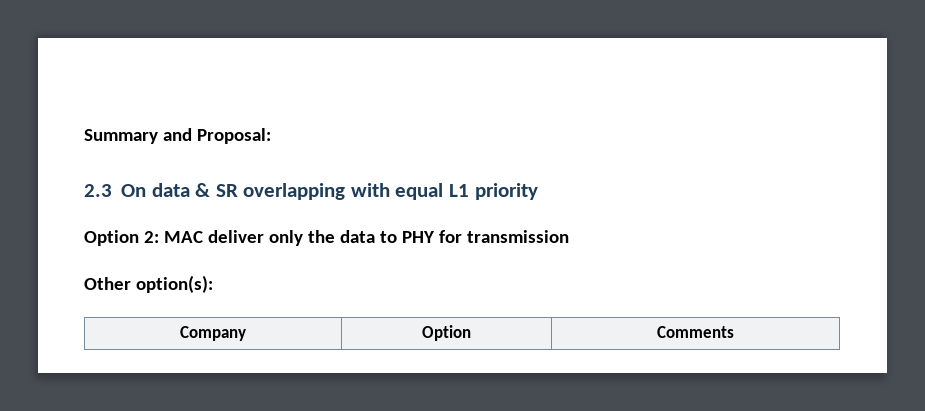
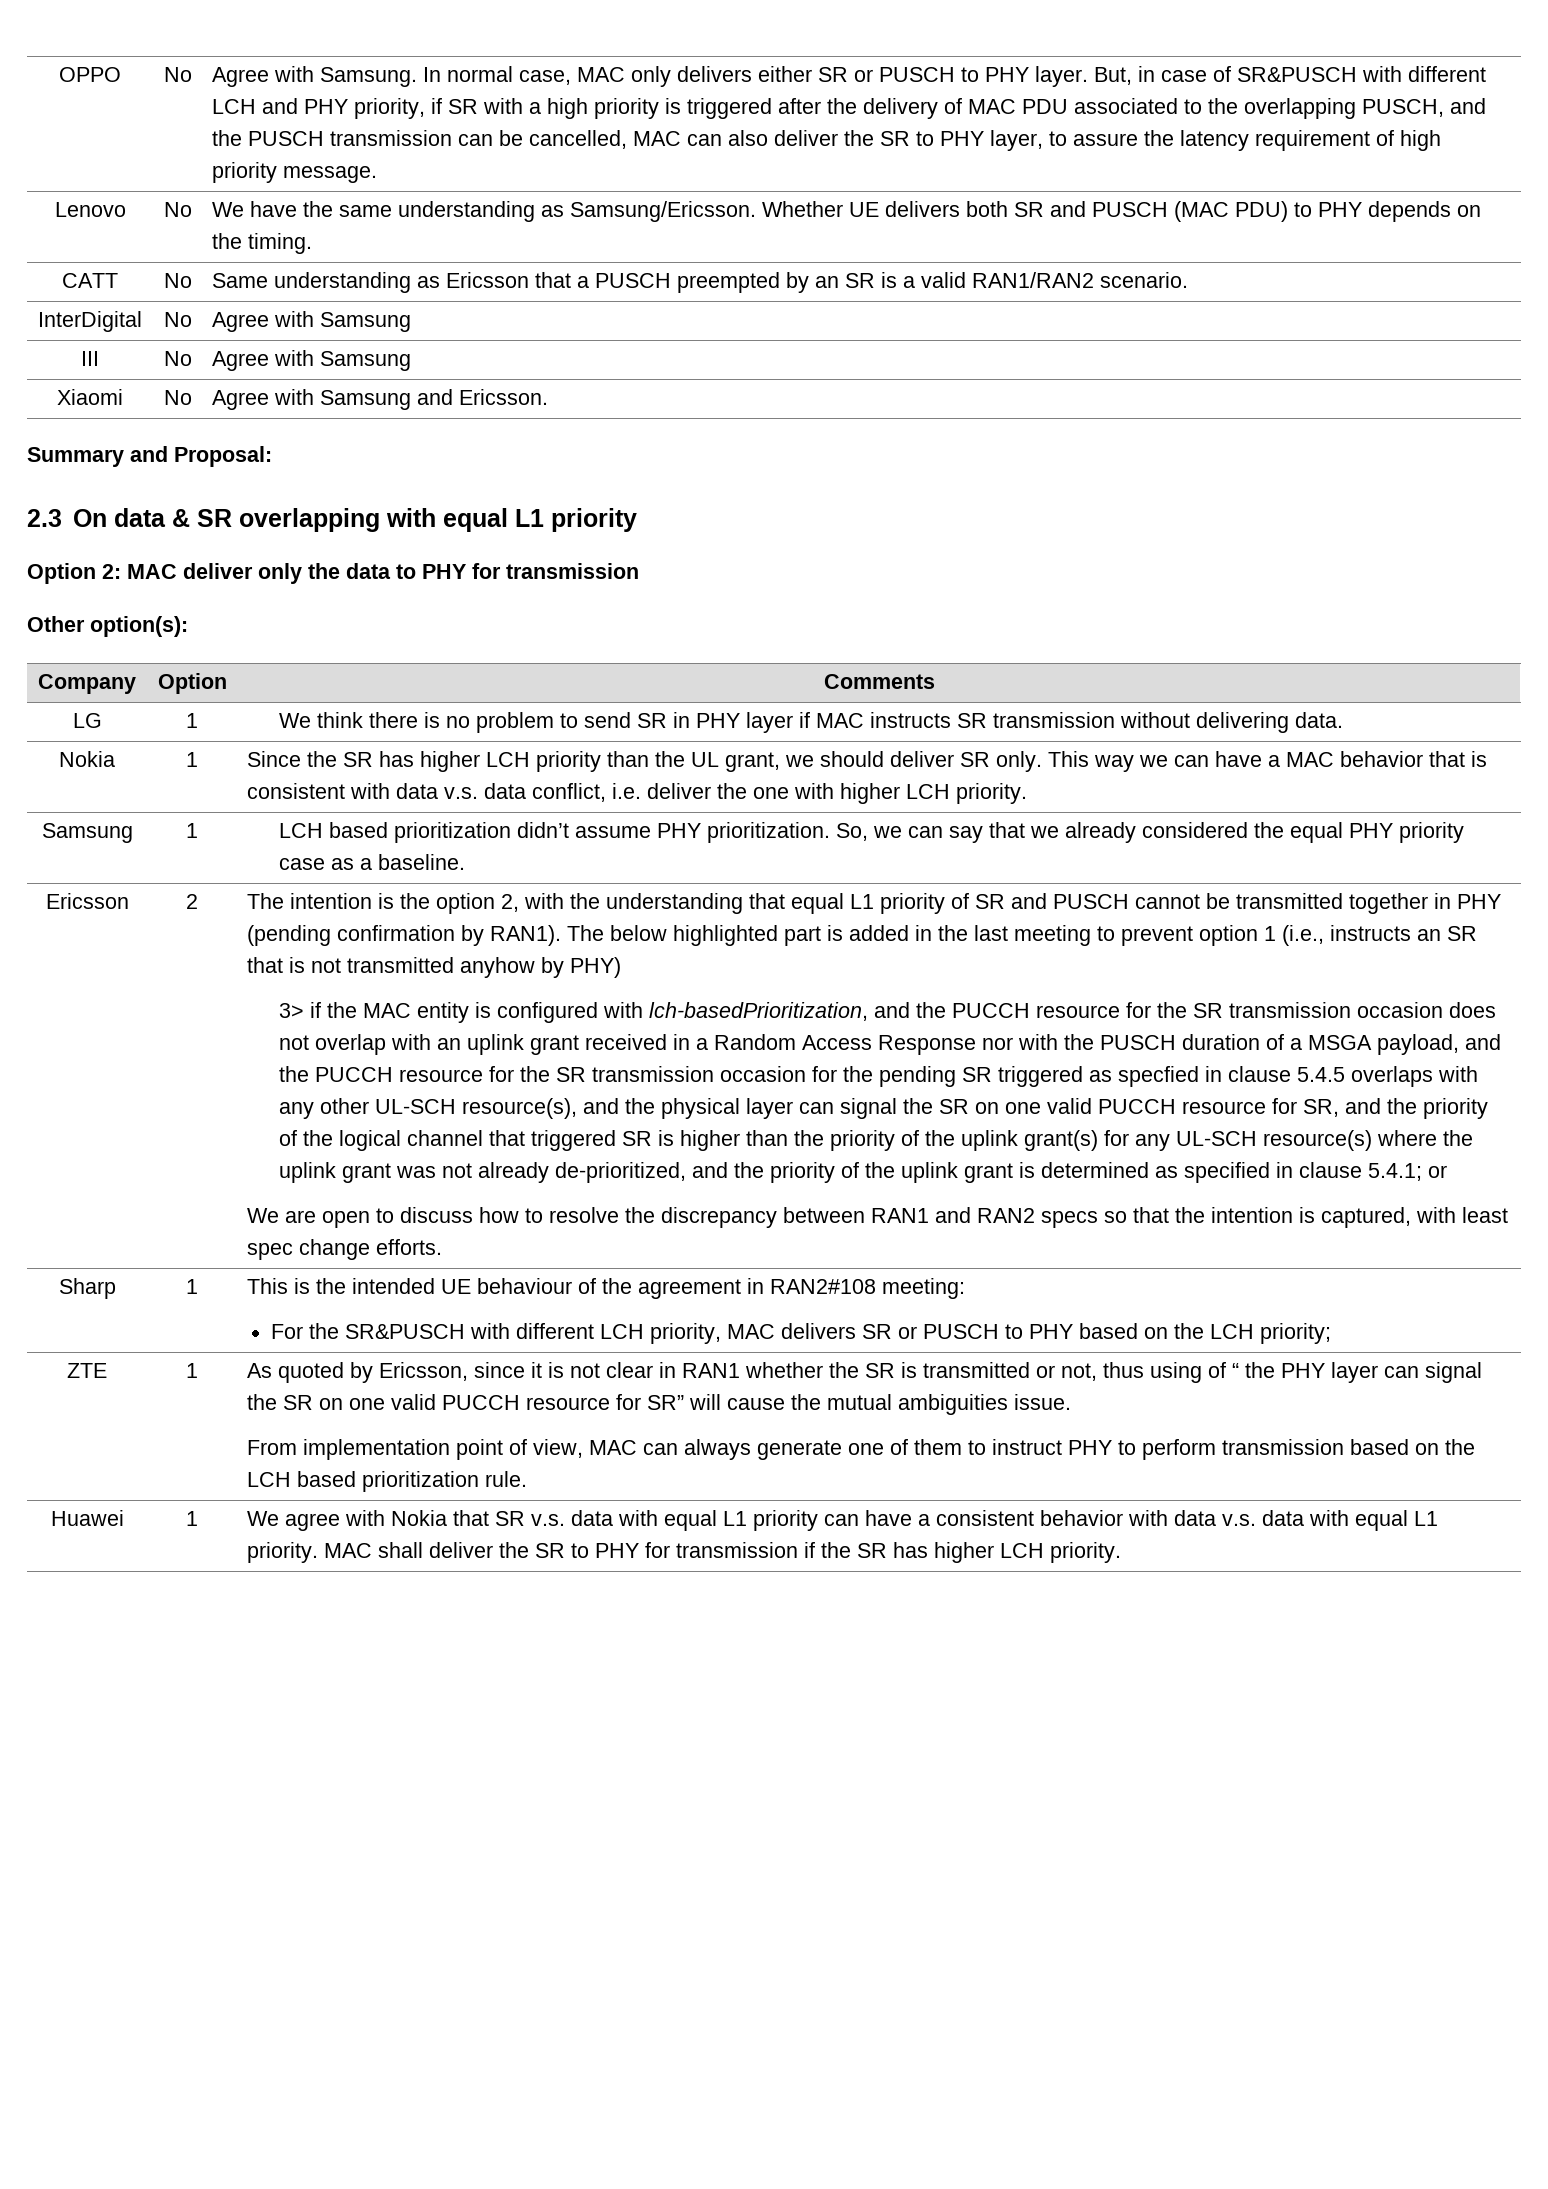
+ OPPO | No | Agree with Samsung. In normal case, MAC only delivers either SR or PUSCH to PHY layer. But, in case of SR&PUSCH with different LCH and PHY priority, if SR with a high priority is triggered after the delivery of MAC PDU associated to the overlapping PUSCH, and the PUSCH transmission can be cancelled, MAC can also deliver the SR to PHY layer, to assure the latency requirement of high priority message.
+ Lenovo | No | We have the same understanding as Samsung/Ericsson. Whether UE delivers both SR and PUSCH (MAC PDU) to PHY depends on the timing.
+ CATT | No | Same understanding as Ericsson that a PUSCH preempted by an SR is a valid RAN1/RAN2 scenario.
+ InterDigital | No | Agree with Samsung
+ III | No | Agree with Samsung
+ Xiaomi | No | Agree with Samsung and Ericsson.
+ LG | 1 | We think there is no problem to send SR in PHY layer if MAC instructs SR transmission without delivering data.
+ Nokia | 1 | Since the SR has higher LCH priority than the UL grant, we should deliver SR only. This way we can have a MAC behavior that is consistent with data v.s. data conflict, i.e. deliver the one with higher LCH priority.
+ Samsung | 1 | LCH based prioritization didn’t assume PHY prioritization. So, we can say that we already considered the equal PHY priority case as a baseline.
+ Ericsson | 2 | The intention is the option 2, with the understanding that equal L1 priority of SR and PUSCH cannot be transmitted together in PHY (pending confirmation by RAN1). The below highlighted part is added in the last meeting to prevent option 1 (i.e., instructs an SR that is not transmitted anyhow by PHY)
+ 3> if the MAC entity is configured with lch-basedPrioritization, and the PUCCH resource for the SR transmission occasion does not overlap with an uplink grant received in a Random Access Response nor with the PUSCH duration of a MSGA payload, and the PUCCH resource for the SR transmission occasion for the pending SR triggered as specfied in clause 5.4.5 overlaps with any other UL-SCH resource(s), and the physical layer can signal the SR on one valid PUCCH resource for SR, and the priority of the logical channel that triggered SR is higher than the priority of the uplink grant(s) for any UL-SCH resource(s) where the uplink grant was not already de-prioritized, and the priority of the uplink grant is determined as specified in clause 5.4.1; or
+ We are open to discuss how to resolve the discrepancy between RAN1 and RAN2 specs so that the intention is captured, with least spec change efforts.
+ Sharp | 1 | This is the intended UE behaviour of the agreement in RAN2#108 meeting:
+ For the SR&PUSCH with different LCH priority, MAC delivers SR or PUSCH to PHY based on the LCH priority;
+ ZTE | 1 | As quoted by Ericsson, since it is not clear in RAN1 whether the SR is transmitted or not, thus using of “ the PHY layer can signal the SR on one valid PUCCH resource for SR” will cause the mutual ambiguities issue.
+ From implementation point of view, MAC can always generate one of them to instruct PHY to perform transmission based on the LCH based prioritization rule.
+ Huawei | 1 | We agree with Nokia that SR v.s. data with equal L1 priority can have a consistent behavior with data v.s. data with equal L1 priority. MAC shall deliver the SR to PHY for transmission if the SR has higher LCH priority.

